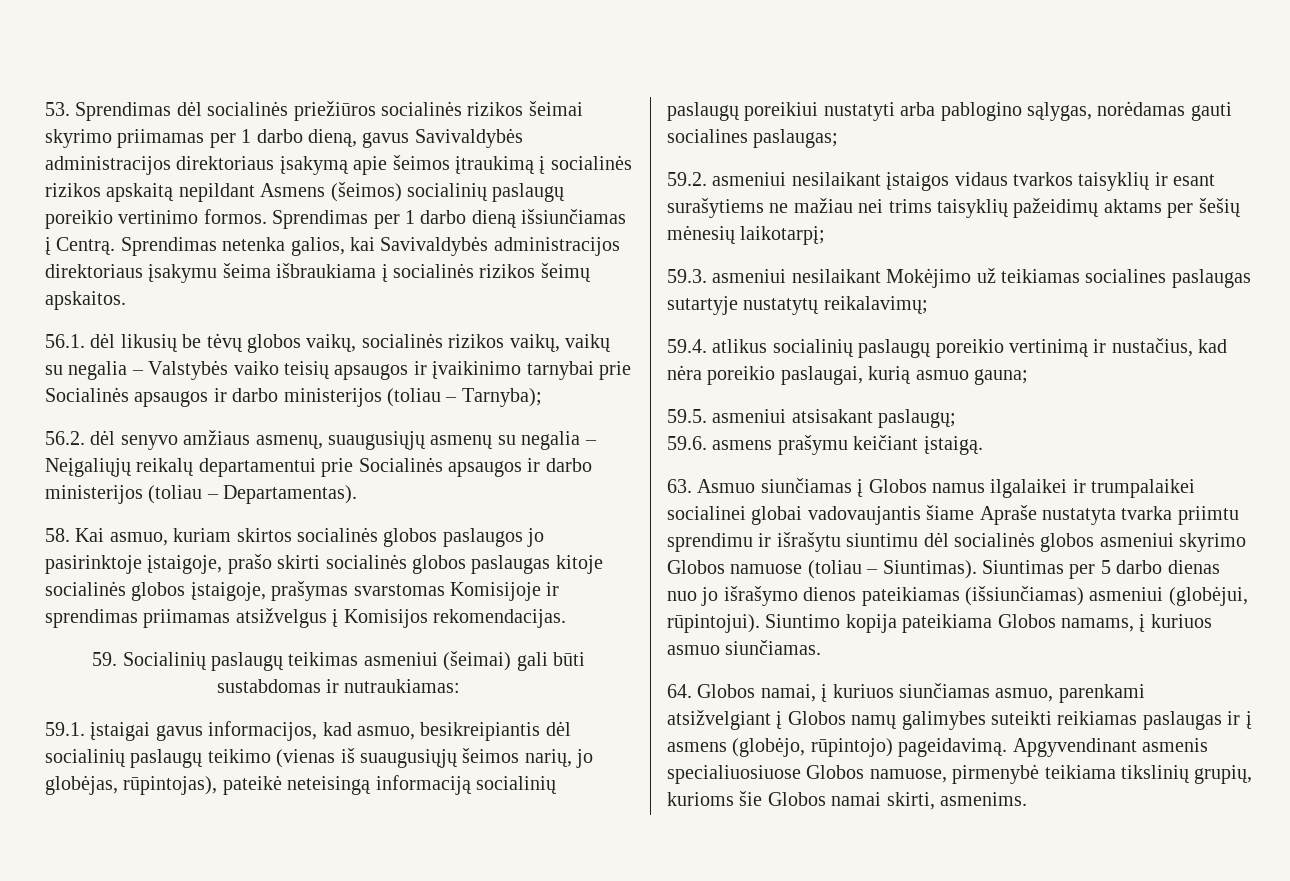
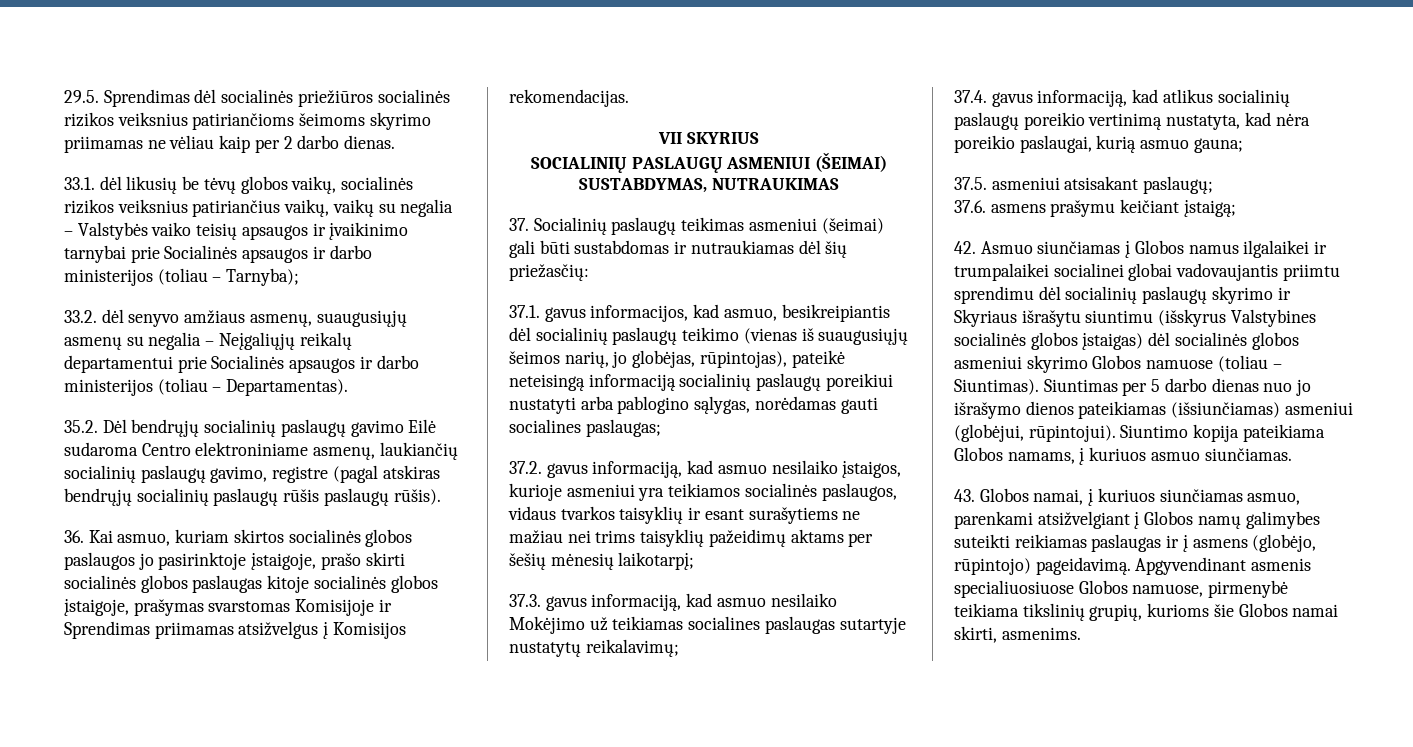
- 53. Sprendimas dėl socialinės priežiūros socialinės rizikos šeimai skyrimo priimamas per 1 darbo dieną, gavus Savivaldybės administracijos direktoriaus įsakymą apie šeimos įtraukimą į socialinės rizikos apskaitą nepildant Asmens (šeimos) socialinių paslaugų poreikio vertinimo formos. Sprendimas per 1 darbo dieną išsiunčiamas į Centrą. Sprendimas netenka galios, kai Savivaldybės administracijos direktoriaus įsakymu šeima išbraukiama į socialinės rizikos šeimų apskaitos.
- 56.1. dėl likusių be tėvų globos vaikų, socialinės rizikos vaikų, vaikų su negalia – Valstybės vaiko teisių apsaugos ir įvaikinimo tarnybai prie Socialinės apsaugos ir darbo ministerijos (toliau – Tarnyba);
+ 29.5. Sprendimas dėl socialinės priežiūros socialinės rizikos veiksnius patiriančioms šeimoms skyrimo priimamas ne vėliau kaip per 2 darbo dienas.
+ 33.1. dėl likusių be tėvų globos vaikų, socialinės rizikos veiksnius patiriančius vaikų, vaikų su negalia – Valstybės vaiko teisių apsaugos ir įvaikinimo tarnybai prie Socialinės apsaugos ir darbo ministerijos (toliau – Tarnyba);
- 56.2. dėl senyvo amžiaus asmenų, suaugusiųjų asmenų su negalia – Neįgaliųjų reikalų departamentui prie Socialinės apsaugos ir darbo ministerijos (toliau – Departamentas).
+ 33.2. dėl senyvo amžiaus asmenų, suaugusiųjų asmenų su negalia – Neįgaliųjų reikalų departamentui prie Socialinės apsaugos ir darbo ministerijos (toliau – Departamentas).
- 58. Kai asmuo, kuriam skirtos socialinės globos paslaugos jo pasirinktoje įstaigoje, prašo skirti socialinės globos paslaugas kitoje socialinės globos įstaigoje, prašymas svarstomas Komisijoje ir sprendimas priimamas atsižvelgus į Komisijos rekomendacijas.
+ 35.2. Dėl bendrųjų socialinių paslaugų gavimo Eilė sudaroma Centro elektroniniame asmenų, laukiančių socialinių paslaugų gavimo, registre (pagal atskiras bendrųjų socialinių paslaugų rūšis paslaugų rūšis).
+ 36. Kai asmuo, kuriam skirtos socialinės globos paslaugos jo pasirinktoje įstaigoje, prašo skirti socialinės globos paslaugas kitoje socialinės globos įstaigoje, prašymas svarstomas Komisijoje ir Sprendimas priimamas atsižvelgus į Komisijos rekomendacijas.
- 59. Socialinių paslaugų teikimas asmeniui (šeimai) gali būti sustabdomas ir nutraukiamas:
- 59.1. įstaigai gavus informacijos, kad asmuo, besikreipiantis dėl socialinių paslaugų teikimo (vienas iš suaugusiųjų šeimos narių, jo globėjas, rūpintojas), pateikė neteisingą informaciją socialinių paslaugų poreikiui nustatyti arba pablogino sąlygas, norėdamas gauti socialines paslaugas;
+ VII SKYRIUS
+ SOCIALINIŲ PASLAUGŲ ASMENIUI (ŠEIMAI) SUSTABDYMAS, NUTRAUKIMAS
+ 37. Socialinių paslaugų teikimas asmeniui (šeimai) gali būti sustabdomas ir nutraukiamas dėl šių priežasčių:
+ 37.1. gavus informacijos, kad asmuo, besikreipiantis dėl socialinių paslaugų teikimo (vienas iš suaugusiųjų šeimos narių, jo globėjas, rūpintojas), pateikė neteisingą informaciją socialinių paslaugų poreikiui nustatyti arba pablogino sąlygas, norėdamas gauti socialines paslaugas;
- 59.2. asmeniui nesilaikant įstaigos vidaus tvarkos taisyklių ir esant surašytiems ne mažiau nei trims taisyklių pažeidimų aktams per šešių mėnesių laikotarpį;
+ 37.2. gavus informaciją, kad asmuo nesilaiko įstaigos, kurioje asmeniui yra teikiamos socialinės paslaugos, vidaus tvarkos taisyklių ir esant surašytiems ne mažiau nei trims taisyklių pažeidimų aktams per šešių mėnesių laikotarpį;
- 59.3. asmeniui nesilaikant Mokėjimo už teikiamas socialines paslaugas sutartyje nustatytų reikalavimų;
+ 37.3. gavus informaciją, kad asmuo nesilaiko Mokėjimo už teikiamas socialines paslaugas sutartyje nustatytų reikalavimų;
- 59.4. atlikus socialinių paslaugų poreikio vertinimą ir nustačius, kad nėra poreikio paslaugai, kurią asmuo gauna;
+ 37.4. gavus informaciją, kad atlikus socialinių paslaugų poreikio vertinimą nustatyta, kad nėra poreikio paslaugai, kurią asmuo gauna;
- 59.5. asmeniui atsisakant paslaugų;
+ 37.5. asmeniui atsisakant paslaugų;
- 59.6. asmens prašymu keičiant įstaigą.
- 63. Asmuo siunčiamas į Globos namus ilgalaikei ir trumpalaikei socialinei globai vadovaujantis šiame Apraše nustatyta tvarka priimtu sprendimu ir išrašytu siuntimu dėl socialinės globos asmeniui skyrimo Globos namuose (toliau – Siuntimas).
+ 37.6. asmens prašymu keičiant įstaigą;
+ 42. Asmuo siunčiamas į Globos namus ilgalaikei ir trumpalaikei socialinei globai vadovaujantis priimtu sprendimu dėl socialinių paslaugų skyrimo ir Skyriaus išrašytu siuntimu (išskyrus Valstybines socialinės globos įstaigas) dėl socialinės globos asmeniui skyrimo Globos namuose (toliau – Siuntimas).
- 64. Globos namai, į kuriuos siunčiamas asmuo, parenkami atsižvelgiant į Globos namų galimybes suteikti reikiamas paslaugas ir į asmens (globėjo, rūpintojo) pageidavimą.
+ 43. Globos namai, į kuriuos siunčiamas asmuo, parenkami atsižvelgiant į Globos namų galimybes suteikti reikiamas paslaugas ir į asmens (globėjo, rūpintojo) pageidavimą.

